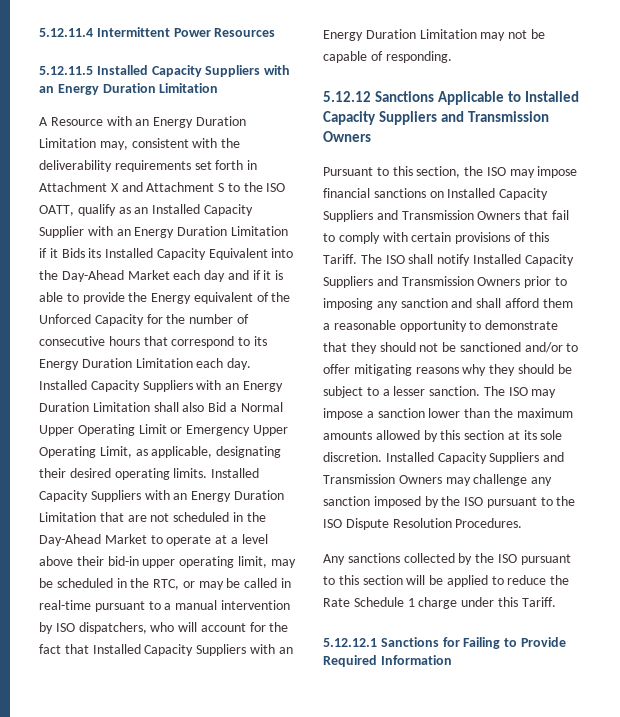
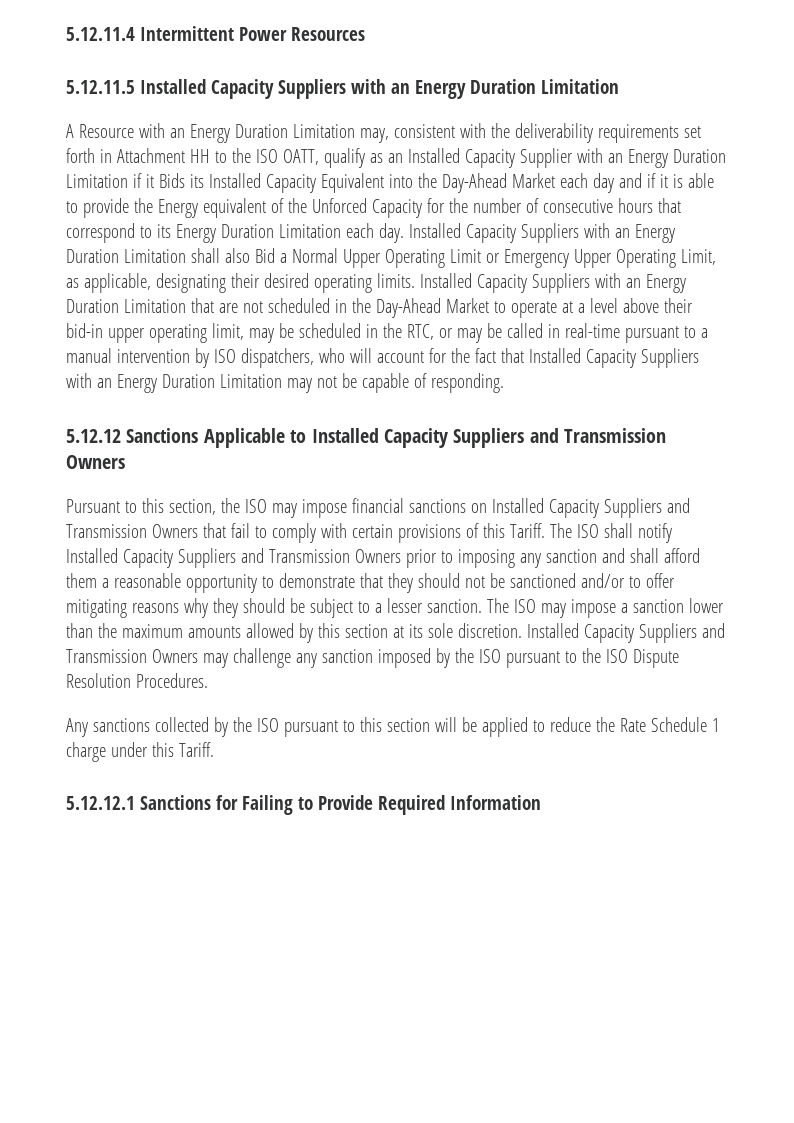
- A Resource with an Energy Duration Limitation may, consistent with the deliverability requirements set forth in Attachment X and Attachment S to the ISO OATT, qualify as an Installed Capacity Supplier with an Energy Duration Limitation if it Bids its Installed Capacity Equivalent into the Day-Ahead Market each day and if it is able to provide the Energy equivalent of the Unforced Capacity for the number of consecutive hours that correspond to its Energy Duration Limitation each day.
+ A Resource with an Energy Duration Limitation may, consistent with the deliverability requirements set forth in Attachment HH to the ISO OATT, qualify as an Installed Capacity Supplier with an Energy Duration Limitation if it Bids its Installed Capacity Equivalent into the Day-Ahead Market each day and if it is able to provide the Energy equivalent of the Unforced Capacity for the number of consecutive hours that correspond to its Energy Duration Limitation each day.

